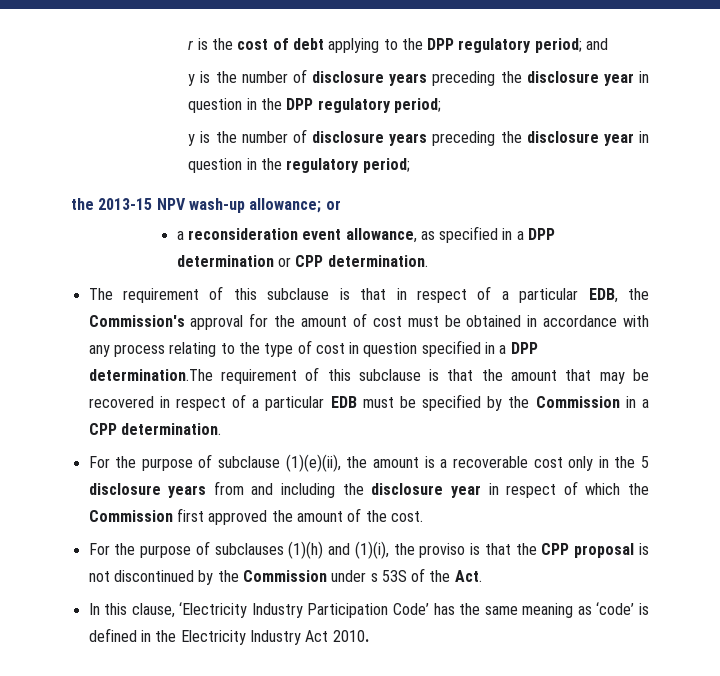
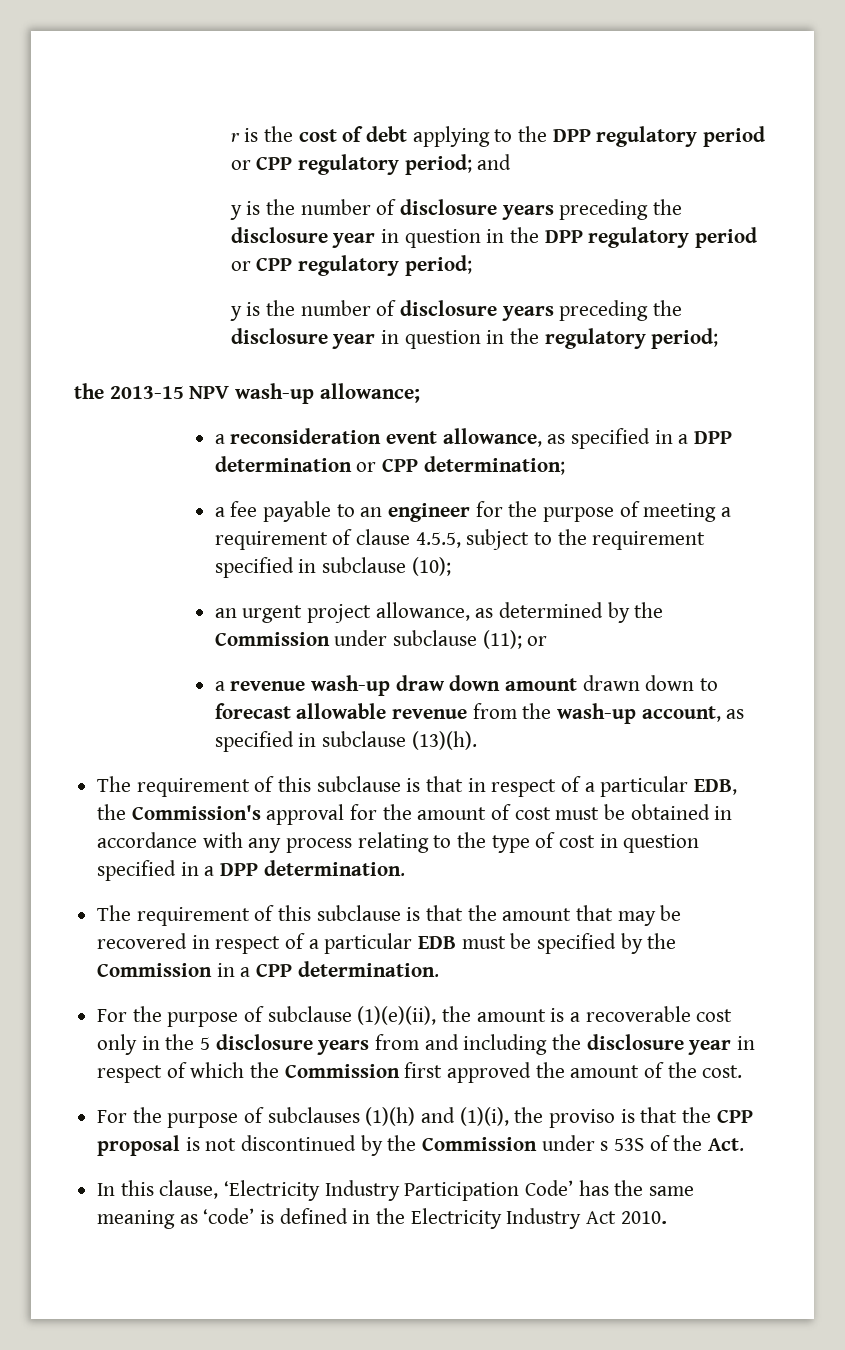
- r is the cost of debt applying to the DPP regulatory period; and
+ r is the cost of debt applying to the DPP regulatory period or CPP regulatory period; and
- y is the number of disclosure years preceding the disclosure year in question in the DPP regulatory period;
+ y is the number of disclosure years preceding the disclosure year in question in the DPP regulatory period or CPP regulatory period;
- the 2013-15 NPV wash-up allowance; or
+ the 2013-15 NPV wash-up allowance;
- a reconsideration event allowance, as specified in a DPP determination or CPP determination.
+ a reconsideration event allowance, as specified in a DPP determination or CPP determination;
+ a fee payable to an engineer for the purpose of meeting a requirement of clause 4.5.5, subject to the requirement specified in subclause (10);
+ an urgent project allowance, as determined by the Commission under subclause (11); or
+ a revenue wash-up draw down amount drawn down to forecast allowable revenue from the wash-up account, as specified in subclause (13)(h).
- The requirement of this subclause is that in respect of a particular EDB, the Commission's approval for the amount of cost must be obtained in accordance with any process relating to the type of cost in question specified in a DPP determination.The requirement of this subclause is that the amount that may be recovered in respect of a particular EDB must be specified by the Commission in a CPP determination.
+ The requirement of this subclause is that in respect of a particular EDB, the Commission's approval for the amount of cost must be obtained in accordance with any process relating to the type of cost in question specified in a DPP determination.
+ The requirement of this subclause is that the amount that may be recovered in respect of a particular EDB must be specified by the Commission in a CPP determination.

